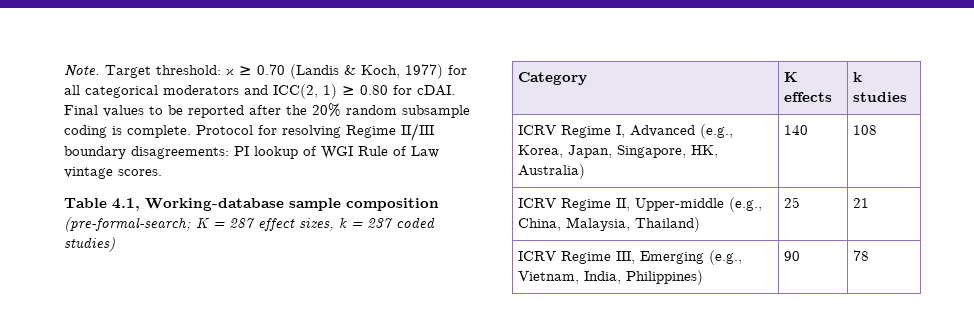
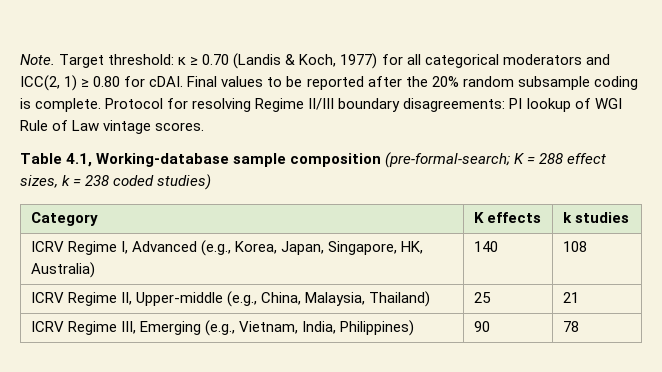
- Table 4.1, Working-database sample composition (pre-formal-search; K = 287 effect sizes, k = 237 coded studies)
+ Table 4.1, Working-database sample composition (pre-formal-search; K = 288 effect sizes, k = 238 coded studies)

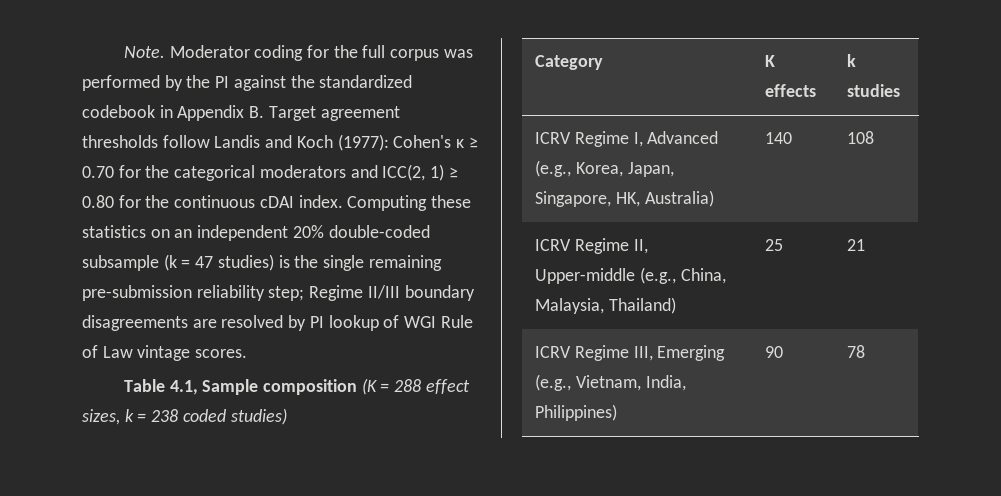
- Target threshold: κ ≥ 0.70 (Landis & Koch, 1977) for all categorical moderators and ICC(2, 1) ≥ 0.80 for cDAI. Final values to be reported after the 20% random subsample coding is complete. Protocol for resolving Regime II/III boundary disagreements: PI lookup of WGI Rule of Law vintage scores.
+ Moderator coding for the full corpus was performed by the PI against the standardized codebook in Appendix B. Target agreement thresholds follow Landis and Koch (1977): Cohen's κ ≥ 0.70 for the categorical moderators and ICC(2, 1) ≥ 0.80 for the continuous cDAI index. Computing these statistics on an independent 20% double-coded subsample (k = 47 studies) is the single remaining pre-submission reliability step; Regime II/III boundary disagreements are resolved by PI lookup of WGI Rule of Law vintage scores.
- Table 4.1, Working-database sample composition (pre-formal-search; K = 288 effect sizes, k = 238 coded studies)
+ Table 4.1, Sample composition (K = 288 effect sizes, k = 238 coded studies)

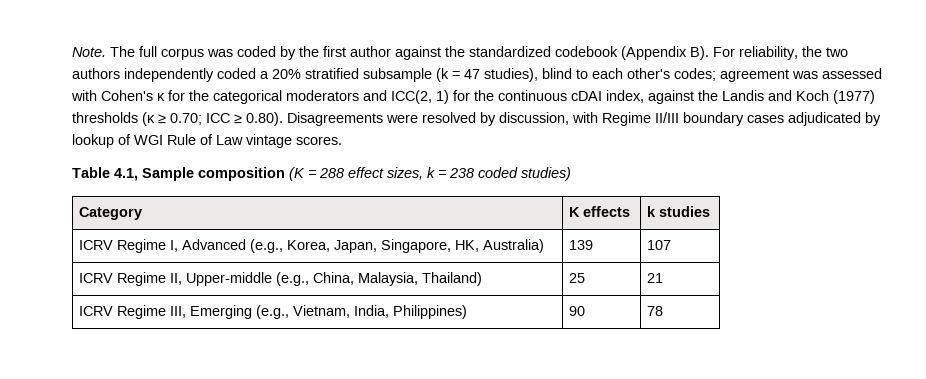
- Moderator coding for the full corpus was performed by the PI against the standardized codebook in Appendix B. Target agreement thresholds follow Landis and Koch (1977): Cohen's κ ≥ 0.70 for the categorical moderators and ICC(2, 1) ≥ 0.80 for the continuous cDAI index. Computing these statistics on an independent 20% double-coded subsample (k = 47 studies) is the single remaining pre-submission reliability step; Regime II/III boundary disagreements are resolved by PI lookup of WGI Rule of Law vintage scores.
+ The full corpus was coded by the first author against the standardized codebook (Appendix B). For reliability, the two authors independently coded a 20% stratified subsample (k = 47 studies), blind to each other's codes; agreement was assessed with Cohen's κ for the categorical moderators and ICC(2, 1) for the continuous cDAI index, against the Landis and Koch (1977) thresholds (κ ≥ 0.70; ICC ≥ 0.80). Disagreements were resolved by discussion, with Regime II/III boundary cases adjudicated by lookup of WGI Rule of Law vintage scores.
- ICRV Regime I, Advanced (e.g., Korea, Japan, Singapore, HK, Australia) | 140 | 108
+ ICRV Regime I, Advanced (e.g., Korea, Japan, Singapore, HK, Australia) | 139 | 107

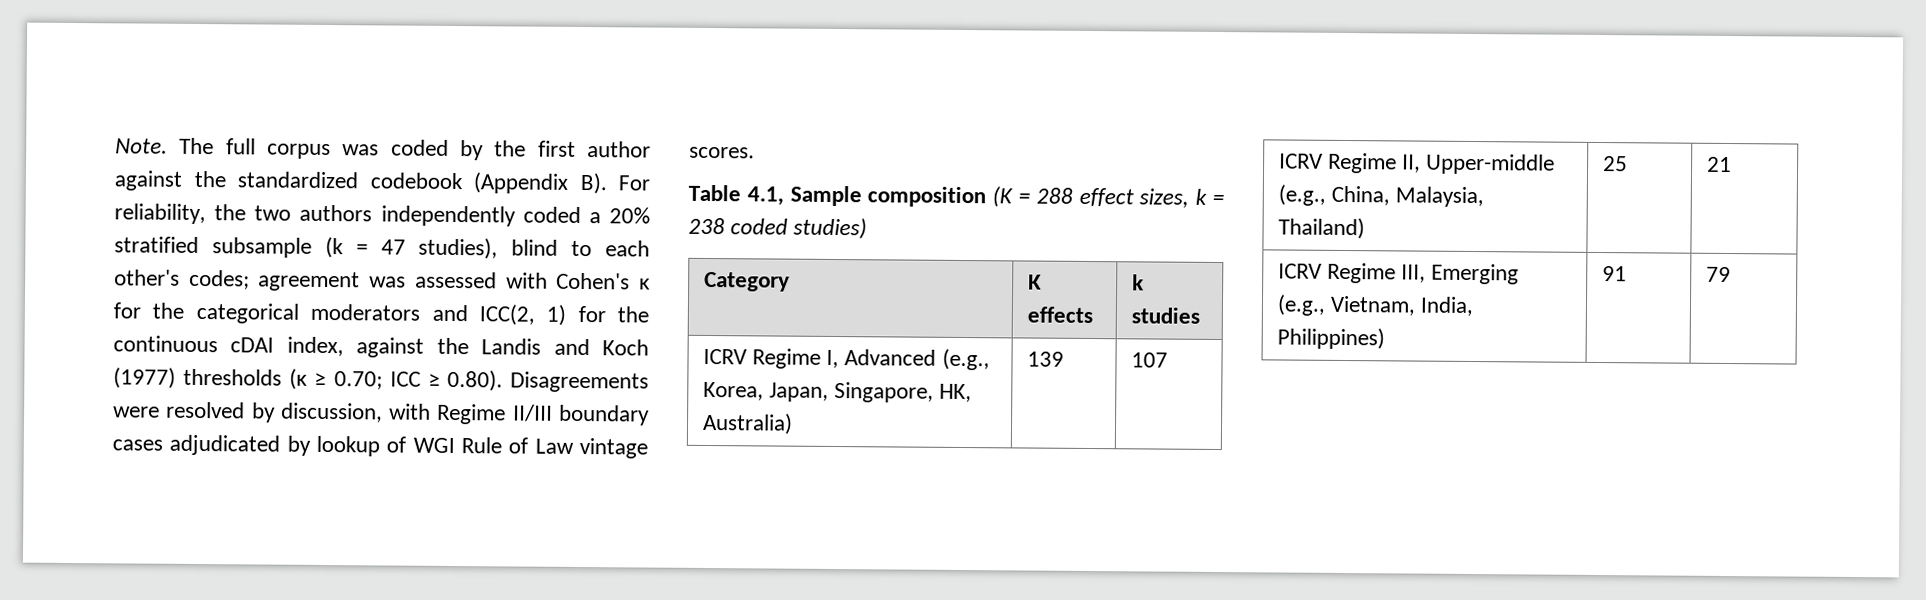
- ICRV Regime III, Emerging (e.g., Vietnam, India, Philippines) | 90 | 78
+ ICRV Regime III, Emerging (e.g., Vietnam, India, Philippines) | 91 | 79

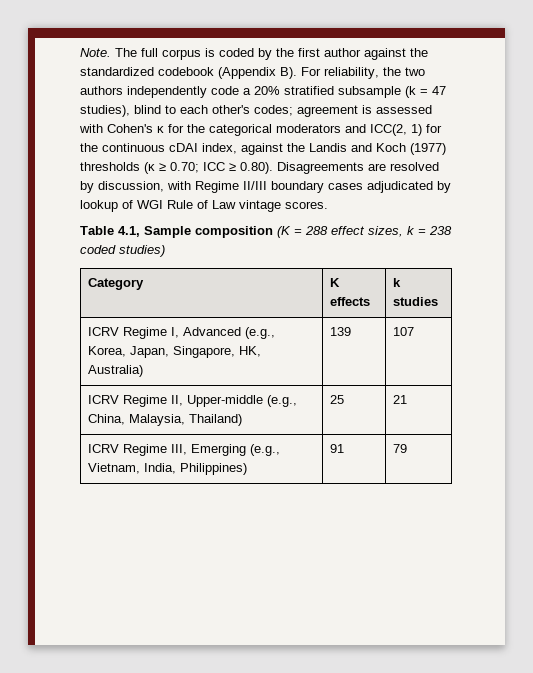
- The full corpus was coded by the first author against the standardized codebook (Appendix B). For reliability, the two authors independently coded a 20% stratified subsample (k = 47 studies), blind to each other's codes;
+ The full corpus is coded by the first author against the standardized codebook (Appendix B). For reliability, the two authors independently code a 20% stratified subsample (k = 47 studies), blind to each other's codes;
- agreement was assessed with Cohen's κ for the categorical moderators and ICC(2, 1) for the continuous cDAI index, against the Landis and Koch (1977) thresholds (κ ≥ 0.70;
+ agreement is assessed with Cohen's κ for the categorical moderators and ICC(2, 1) for the continuous cDAI index, against the Landis and Koch (1977) thresholds (κ ≥ 0.70;
- ICC ≥ 0.80). Disagreements were resolved by discussion, with Regime II/III boundary cases adjudicated by lookup of WGI Rule of Law vintage scores.
+ ICC ≥ 0.80). Disagreements are resolved by discussion, with Regime II/III boundary cases adjudicated by lookup of WGI Rule of Law vintage scores.

